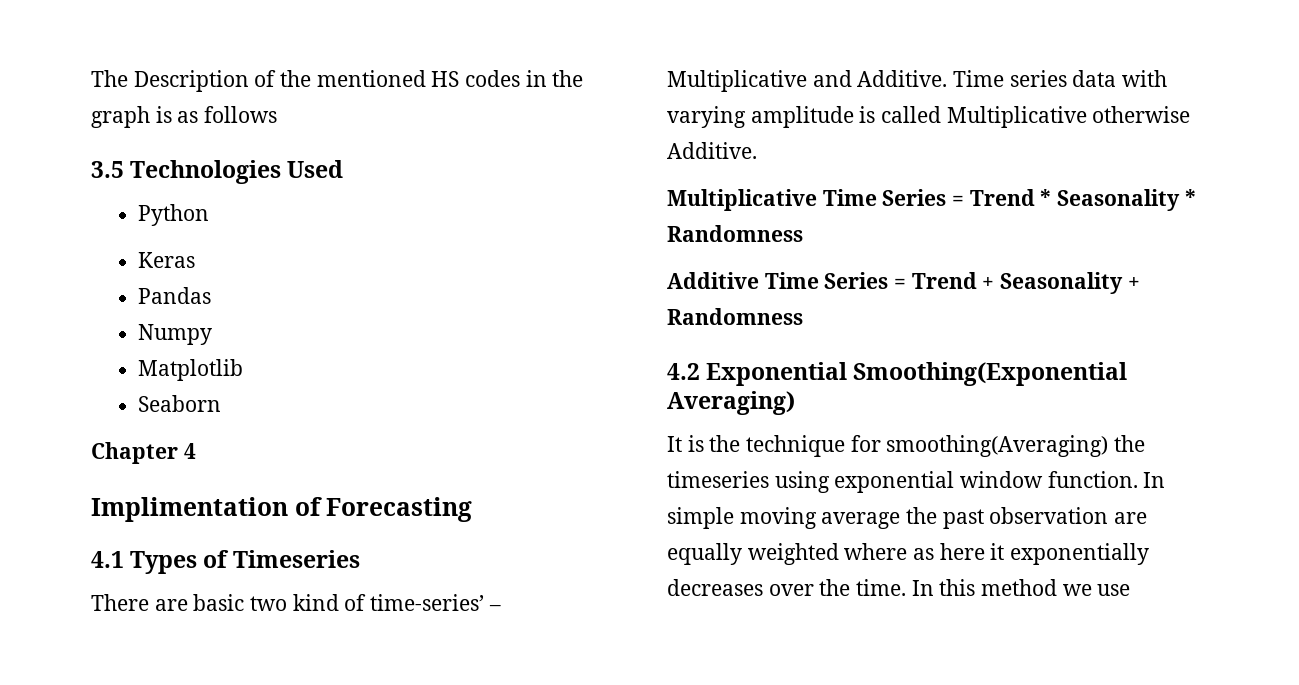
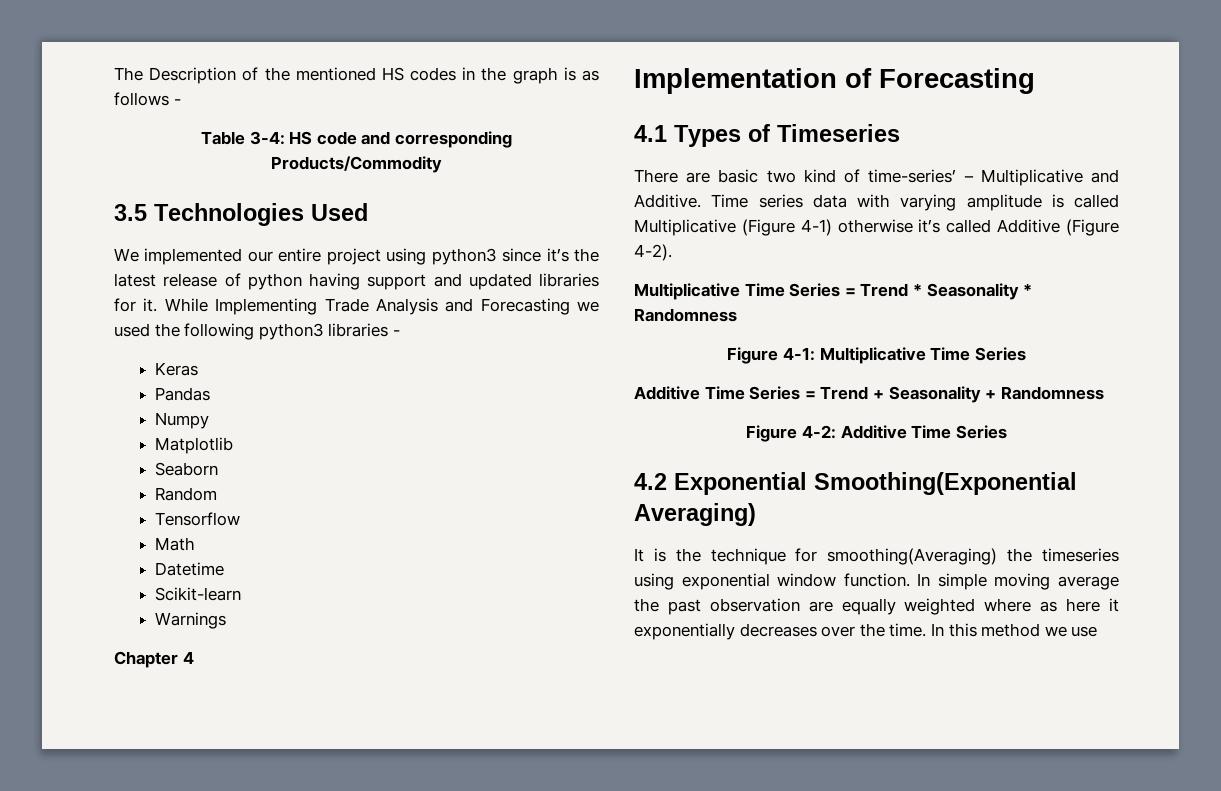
- The Description of the mentioned HS codes in the graph is as follows
+ The Description of the mentioned HS codes in the graph is as follows -
+ Table 3-4: HS code and corresponding Products/Commodity
  3.5 Technologies Used
- Python
+ We implemented our entire project using python3 since it’s the latest release of python having support and updated libraries for it. While Implementing Trade Analysis and Forecasting we used the following python3 libraries -
+ Random
+ Tensorflow
+ Math
+ Datetime
+ Scikit-learn
+ Warnings
- Implimentation of Forecasting
+ Implementation of Forecasting
- Time series data with varying amplitude is called Multiplicative otherwise Additive.
+ Time series data with varying amplitude is called Multiplicative (Figure 4-1) otherwise it’s called Additive (Figure 4-2).
+ Figure 4-1: Multiplicative Time Series
+ Figure 4-2: Additive Time Series

